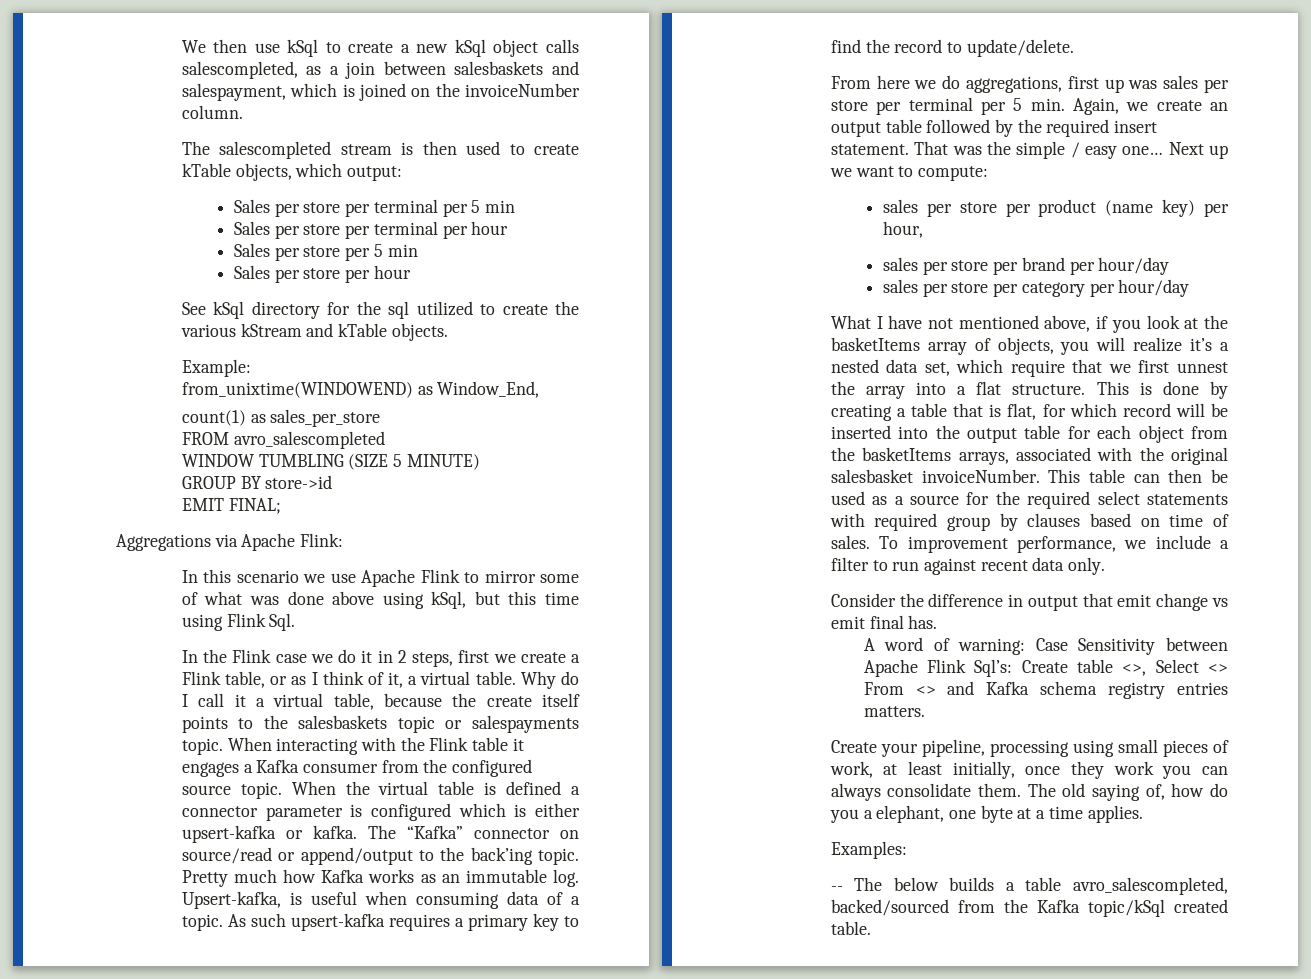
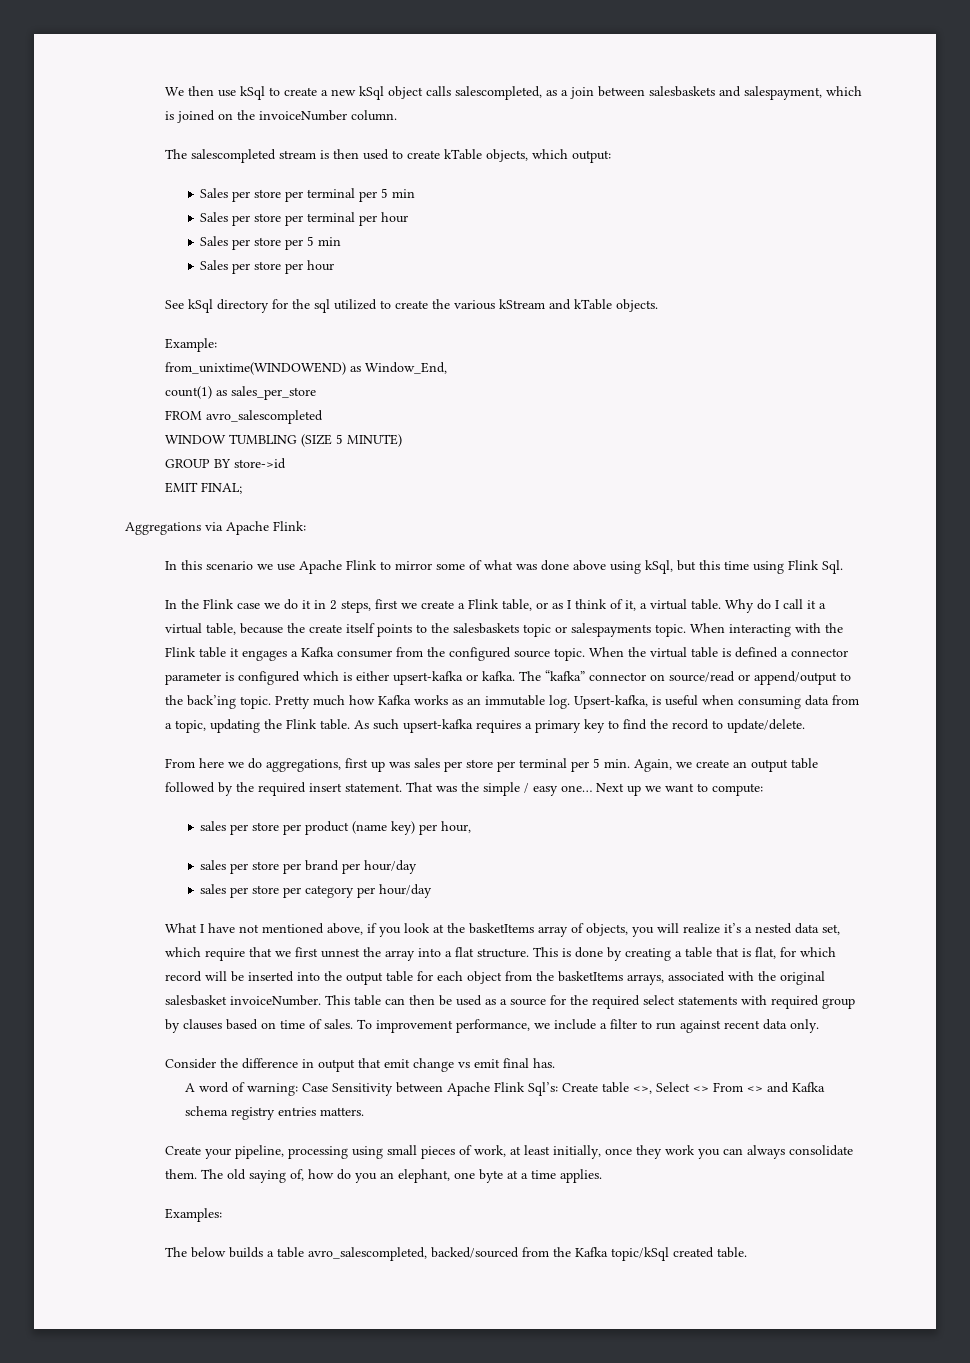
- The “Kafka” connector on source/read or append/output to the back’ing topic.
+ The “kafka” connector on source/read or append/output to the back’ing topic.
- Upsert-kafka, is useful when consuming data of a topic.
+ Upsert-kafka, is useful when consuming data from a topic, updating the Flink table.
- The old saying of, how do you a elephant, one byte at a time applies.
+ The old saying of, how do you an elephant, one byte at a time applies.
- -- The below builds a table avro_salescompleted, backed/sourced from the Kafka topic/kSql created table.
+ The below builds a table avro_salescompleted, backed/sourced from the Kafka topic/kSql created table.

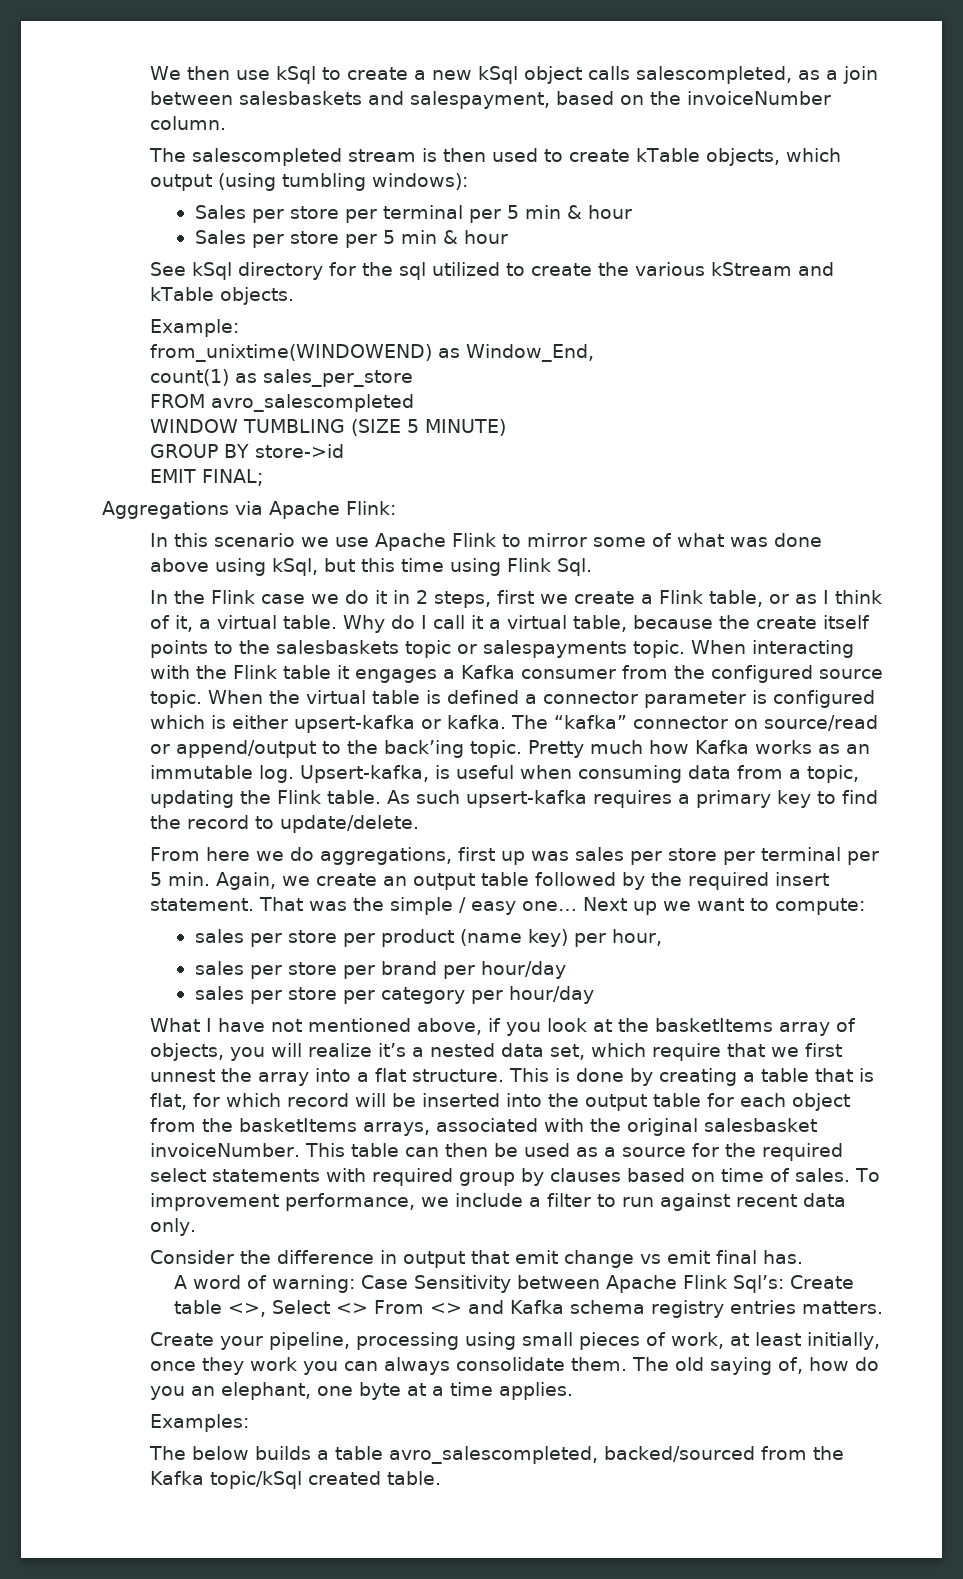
- We then use kSql to create a new kSql object calls salescompleted, as a join between salesbaskets and salespayment, which is joined on the invoiceNumber column.
+ We then use kSql to create a new kSql object calls salescompleted, as a join between salesbaskets and salespayment, based on the invoiceNumber column.
- The salescompleted stream is then used to create kTable objects, which output:
+ The salescompleted stream is then used to create kTable objects, which output (using tumbling windows):
- Sales per store per terminal per 5 min
- Sales per store per terminal per hour
+ Sales per store per terminal per 5 min & hour
- Sales per store per 5 min
- Sales per store per hour
+ Sales per store per 5 min & hour

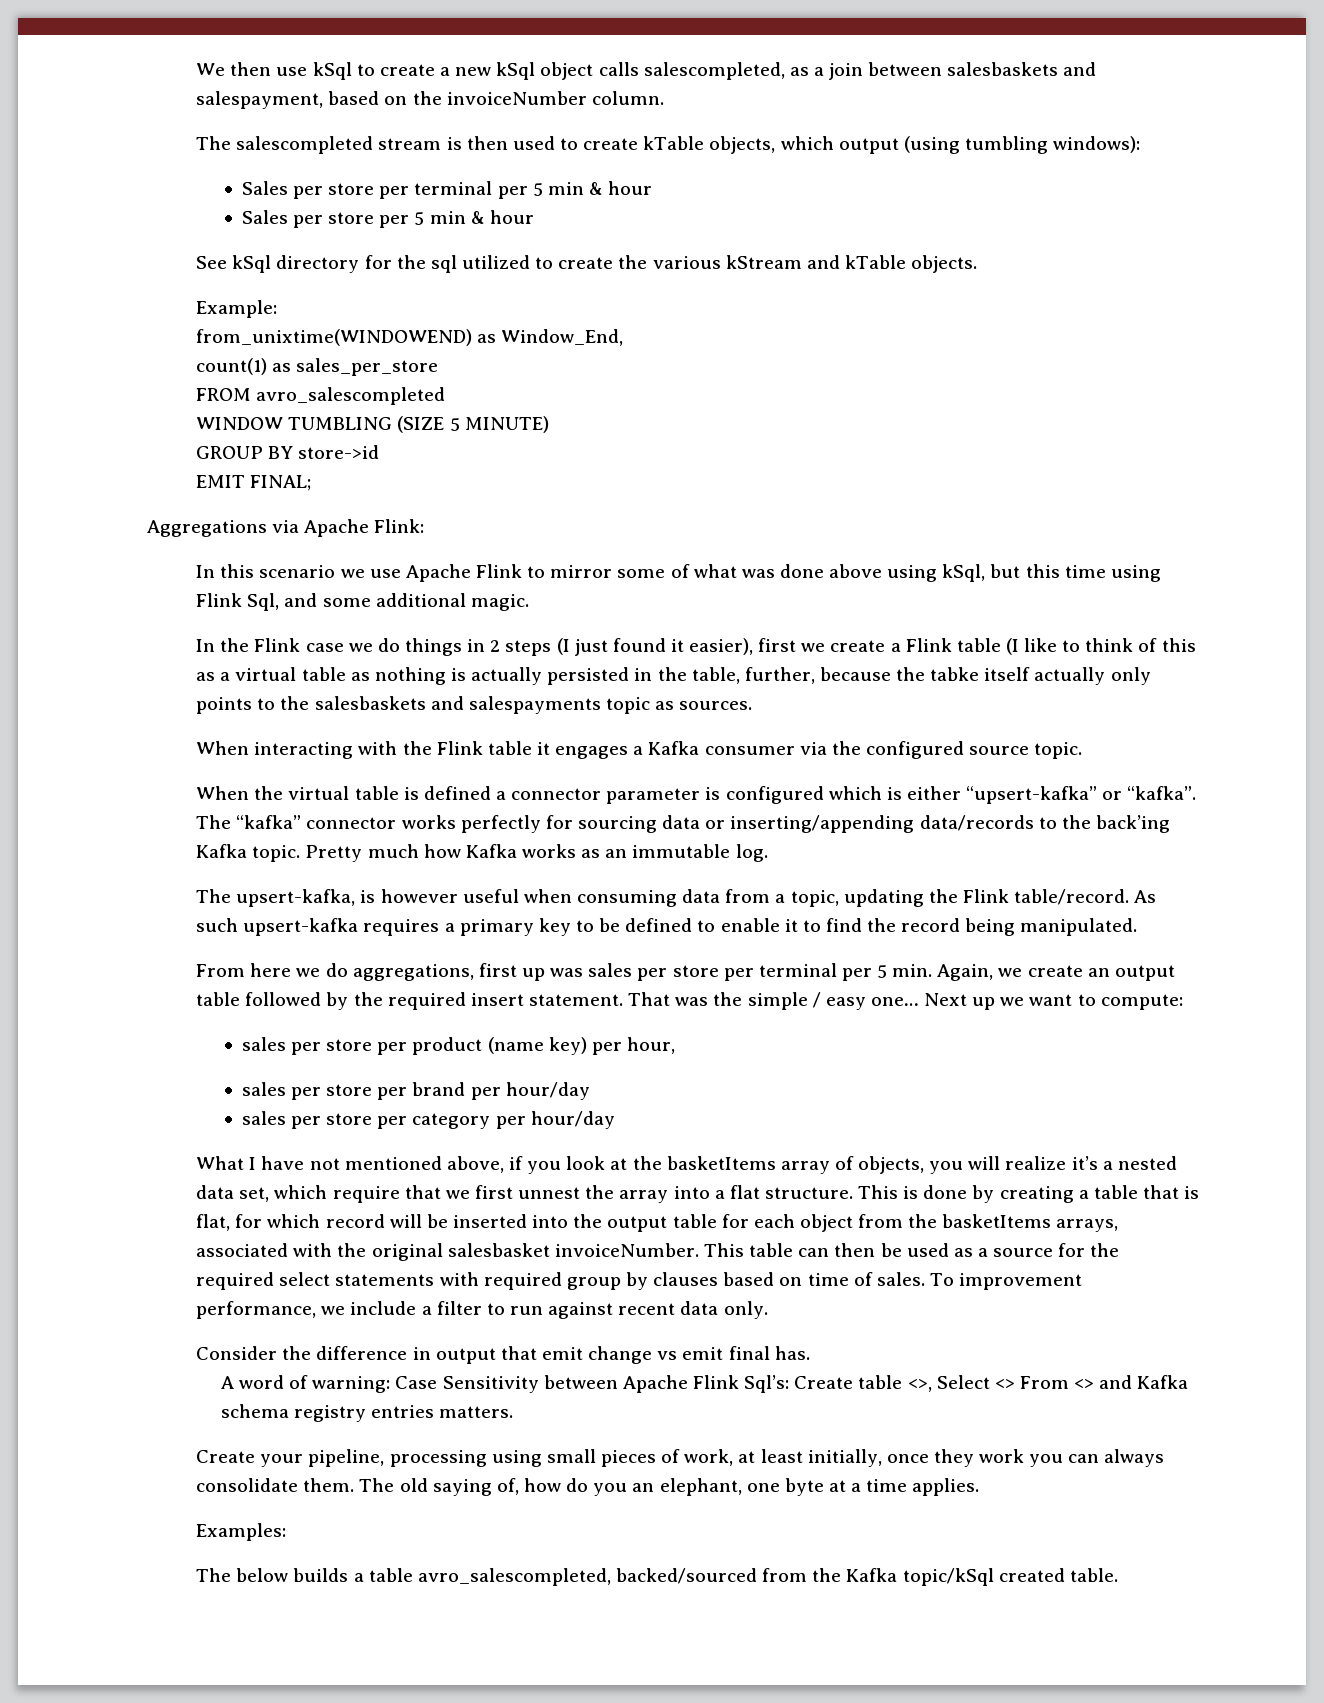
- In this scenario we use Apache Flink to mirror some of what was done above using kSql, but this time using Flink Sql.
+ In this scenario we use Apache Flink to mirror some of what was done above using kSql, but this time using Flink Sql, and some additional magic.
- In the Flink case we do it in 2 steps, first we create a Flink table, or as I think of it, a virtual table. Why do I call it a virtual table, because the create itself points to the salesbaskets topic or salespayments topic. When interacting with the Flink table it engages a Kafka consumer from the configured source topic. When the virtual table is defined a connector parameter is configured which is either upsert-kafka or kafka. The “kafka” connector on source/read or append/output to the back’ing topic.
+ In the Flink case we do things in 2 steps (I just found it easier), first we create a Flink table (I like to think of this as a virtual table as nothing is actually persisted in the table, further, because the tabke itself actually only points to the salesbaskets and salespayments topic as sources.
+ When interacting with the Flink table it engages a Kafka consumer via the configured source topic.
+ When the virtual table is defined a connector parameter is configured which is either “upsert-kafka” or “kafka”. The “kafka” connector works perfectly for sourcing data or inserting/appending data/records to the back’ing Kafka topic.
- Pretty much how Kafka works as an immutable log. Upsert-kafka, is useful when consuming data from a topic, updating the Flink table.
+ Pretty much how Kafka works as an immutable log.
+ The upsert-kafka, is however useful when consuming data from a topic, updating the Flink table/record.
- As such upsert-kafka requires a primary key to find the record to update/delete.
+ As such upsert-kafka requires a primary key to be defined to enable it to find the record being manipulated.

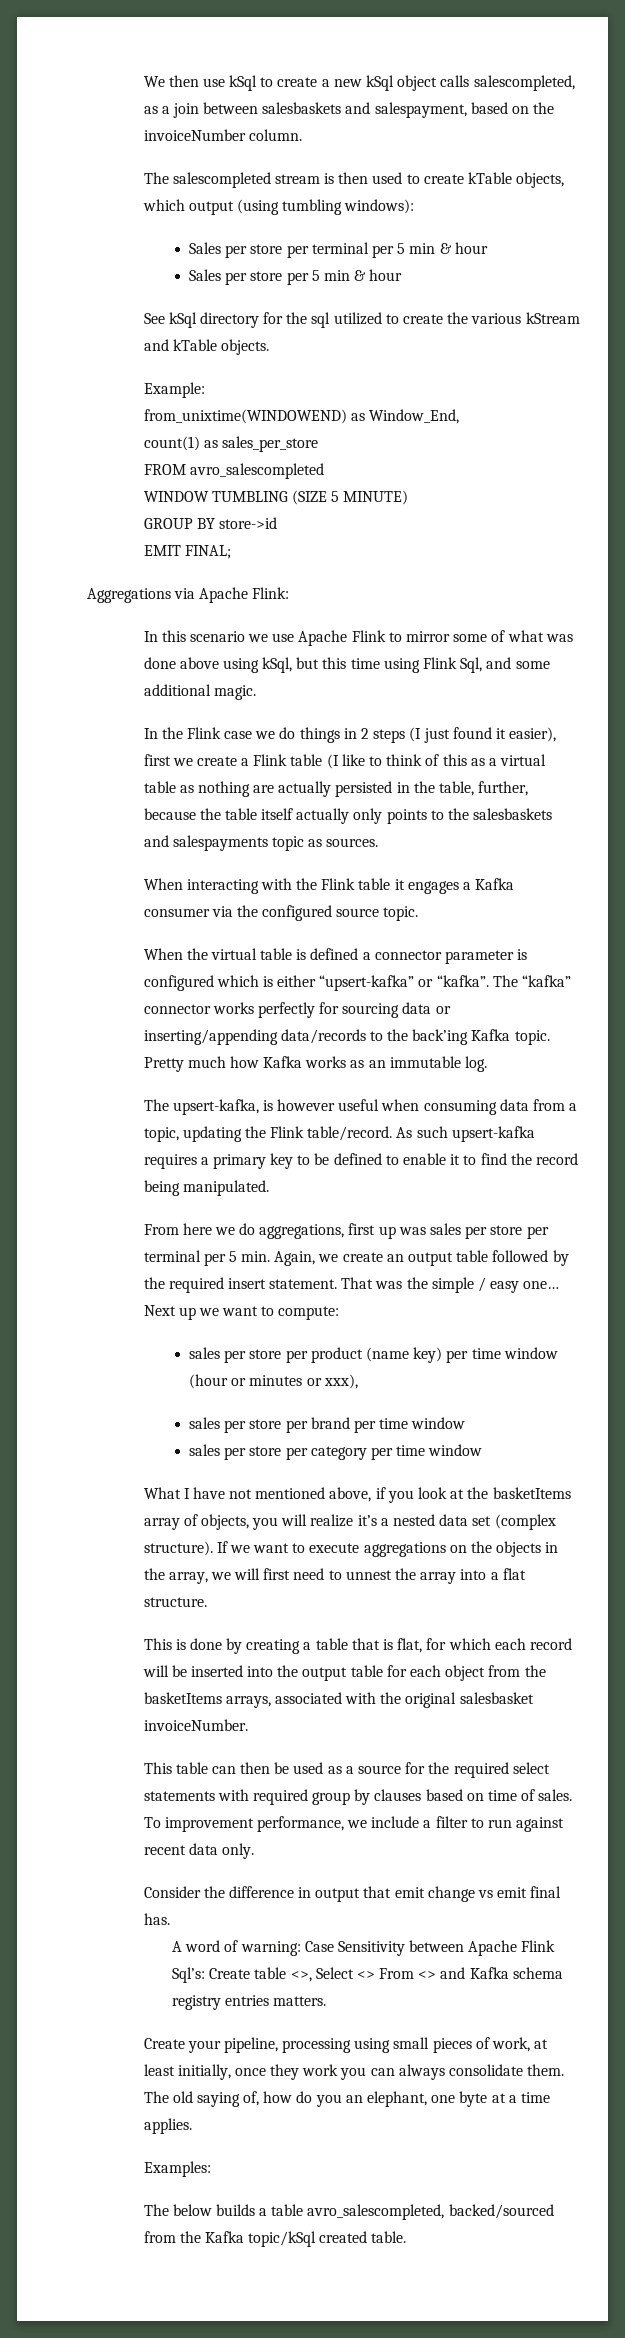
- In the Flink case we do things in 2 steps (I just found it easier), first we create a Flink table (I like to think of this as a virtual table as nothing is actually persisted in the table, further, because the tabke itself actually only points to the salesbaskets and salespayments topic as sources.
+ In the Flink case we do things in 2 steps (I just found it easier), first we create a Flink table (I like to think of this as a virtual table as nothing are actually persisted in the table, further, because the table itself actually only points to the salesbaskets and salespayments topic as sources.
- sales per store per product (name key) per hour,
+ sales per store per product (name key) per time window (hour or minutes or xxx),
- sales per store per brand per hour/day
+ sales per store per brand per time window
- sales per store per category per hour/day
+ sales per store per category per time window
- What I have not mentioned above, if you look at the basketItems array of objects, you will realize it’s a nested data set, which require that we first unnest the array into a flat structure. This is done by creating a table that is flat, for which record will be inserted into the output table for each object from the basketItems arrays, associated with the original salesbasket invoiceNumber. This table can then be used as a source for the required select statements with required group by clauses based on time of sales.
+ What I have not mentioned above, if you look at the basketItems array of objects, you will realize it’s a nested data set (complex structure). If we want to execute aggregations on the objects in the array, we will first need to unnest the array into a flat structure.
+ This is done by creating a table that is flat, for which each record will be inserted into the output table for each object from the basketItems arrays, associated with the original salesbasket invoiceNumber.
+ This table can then be used as a source for the required select statements with required group by clauses based on time of sales.

